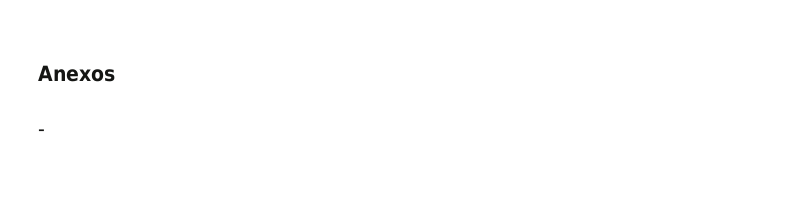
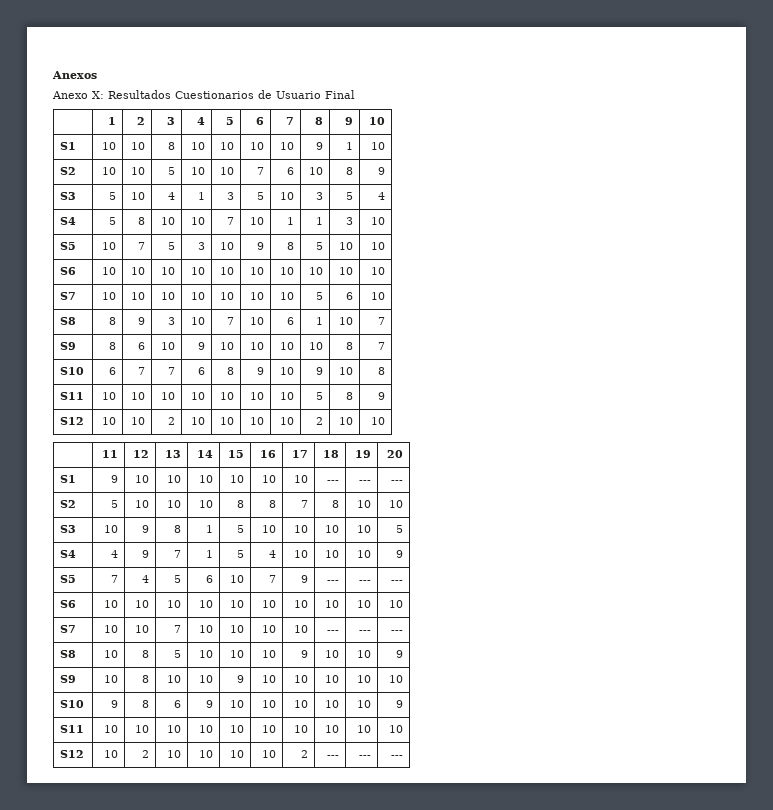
- -
+ Anexo X: Resultados Cuestionarios de Usuario Final
+ | 1 | 2 | 3 | 4 | 5 | 6 | 7 | 8 | 9 | 10
+ S1 | 10 | 10 | 8 | 10 | 10 | 10 | 10 | 9 | 1 | 10
+ S2 | 10 | 10 | 5 | 10 | 10 | 7 | 6 | 10 | 8 | 9
+ S3 | 5 | 10 | 4 | 1 | 3 | 5 | 10 | 3 | 5 | 4
+ S4 | 5 | 8 | 10 | 10 | 7 | 10 | 1 | 1 | 3 | 10
+ S5 | 10 | 7 | 5 | 3 | 10 | 9 | 8 | 5 | 10 | 10
+ S6 | 10 | 10 | 10 | 10 | 10 | 10 | 10 | 10 | 10 | 10
+ S7 | 10 | 10 | 10 | 10 | 10 | 10 | 10 | 5 | 6 | 10
+ S8 | 8 | 9 | 3 | 10 | 7 | 10 | 6 | 1 | 10 | 7
+ S9 | 8 | 6 | 10 | 9 | 10 | 10 | 10 | 10 | 8 | 7
+ S10 | 6 | 7 | 7 | 6 | 8 | 9 | 10 | 9 | 10 | 8
+ S11 | 10 | 10 | 10 | 10 | 10 | 10 | 10 | 5 | 8 | 9
+ S12 | 10 | 10 | 2 | 10 | 10 | 10 | 10 | 2 | 10 | 10
+ | 11 | 12 | 13 | 14 | 15 | 16 | 17 | 18 | 19 | 20
+ S1 | 9 | 10 | 10 | 10 | 10 | 10 | 10 | --- | --- | ---
+ S2 | 5 | 10 | 10 | 10 | 8 | 8 | 7 | 8 | 10 | 10
+ S3 | 10 | 9 | 8 | 1 | 5 | 10 | 10 | 10 | 10 | 5
+ S4 | 4 | 9 | 7 | 1 | 5 | 4 | 10 | 10 | 10 | 9
+ S5 | 7 | 4 | 5 | 6 | 10 | 7 | 9 | --- | --- | ---
+ S6 | 10 | 10 | 10 | 10 | 10 | 10 | 10 | 10 | 10 | 10
+ S7 | 10 | 10 | 7 | 10 | 10 | 10 | 10 | --- | --- | ---
+ S8 | 10 | 8 | 5 | 10 | 10 | 10 | 9 | 10 | 10 | 9
+ S9 | 10 | 8 | 10 | 10 | 9 | 10 | 10 | 10 | 10 | 10
+ S10 | 9 | 8 | 6 | 9 | 10 | 10 | 10 | 10 | 10 | 9
+ S11 | 10 | 10 | 10 | 10 | 10 | 10 | 10 | 10 | 10 | 10
+ S12 | 10 | 2 | 10 | 10 | 10 | 10 | 2 | --- | --- | ---

